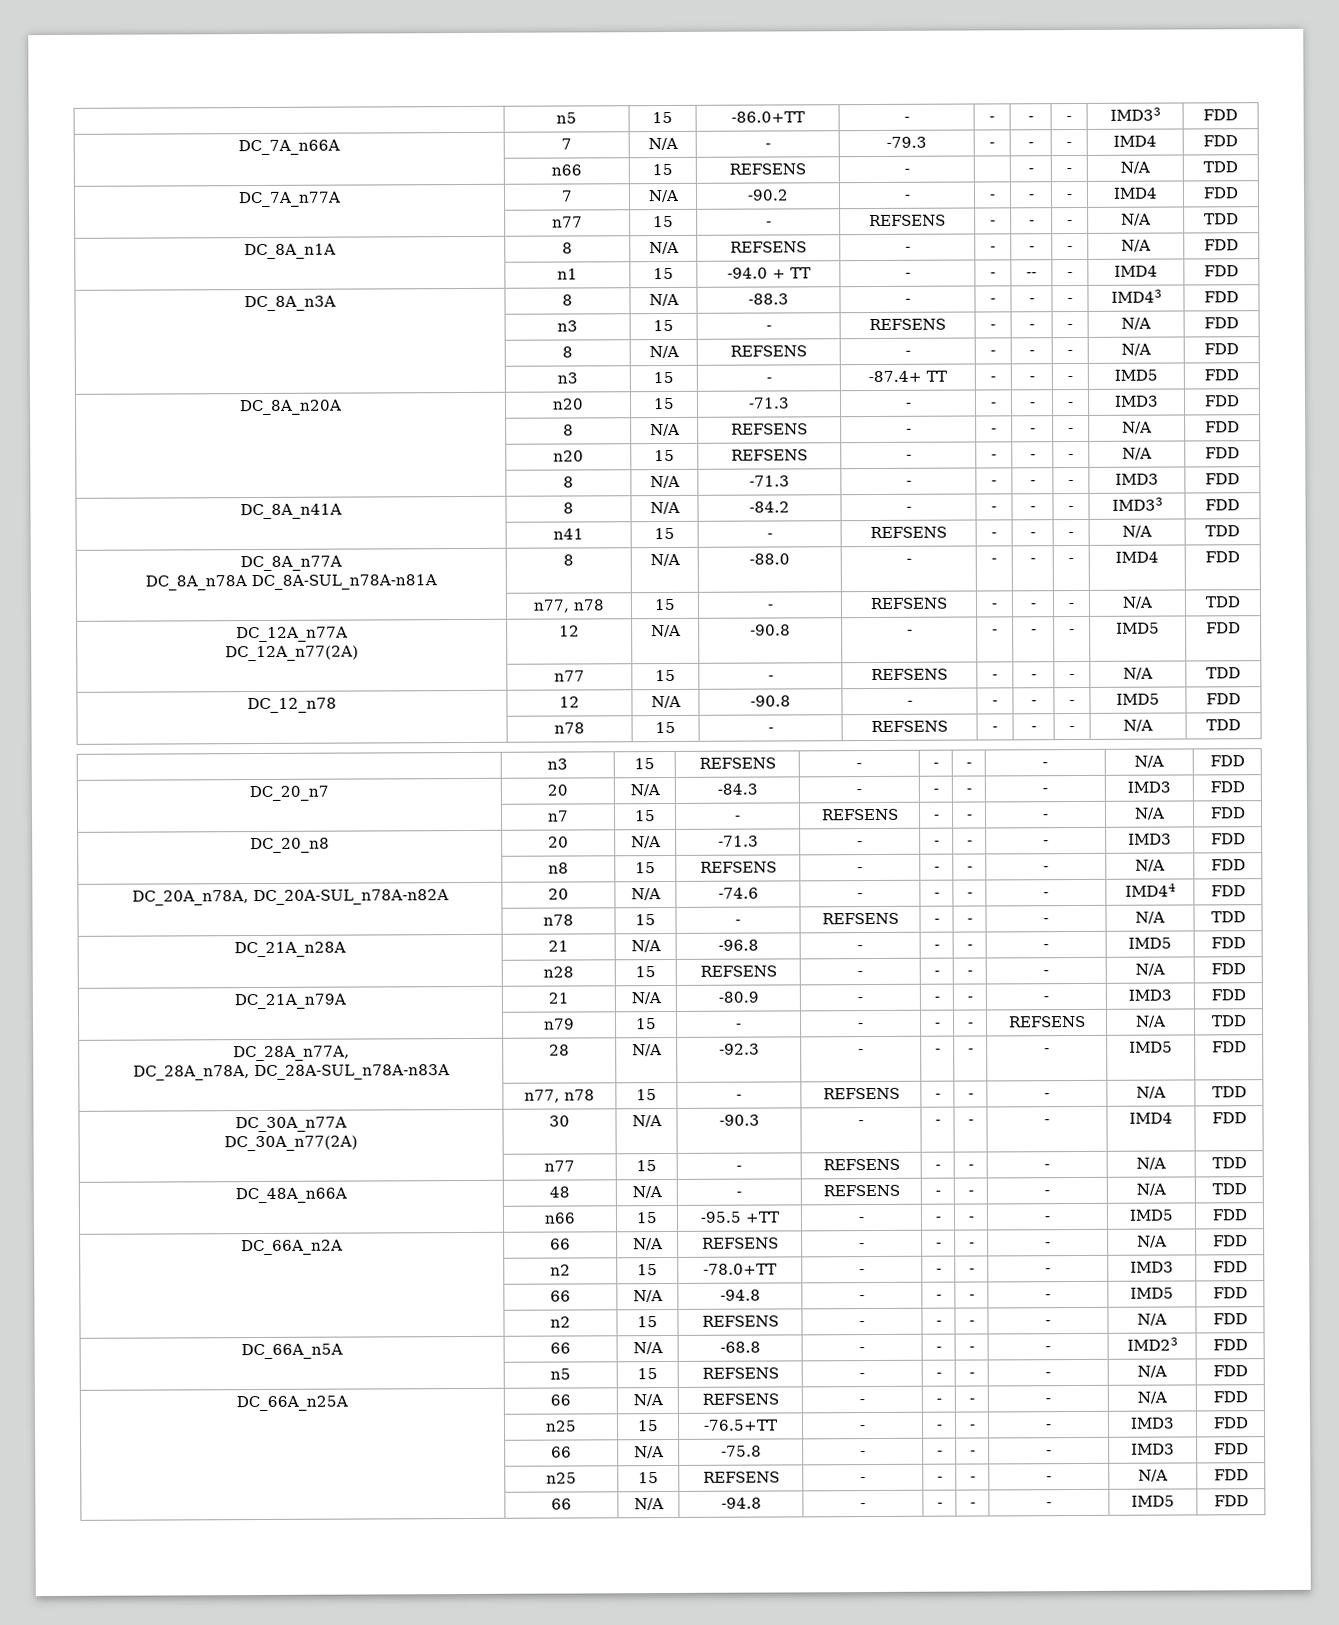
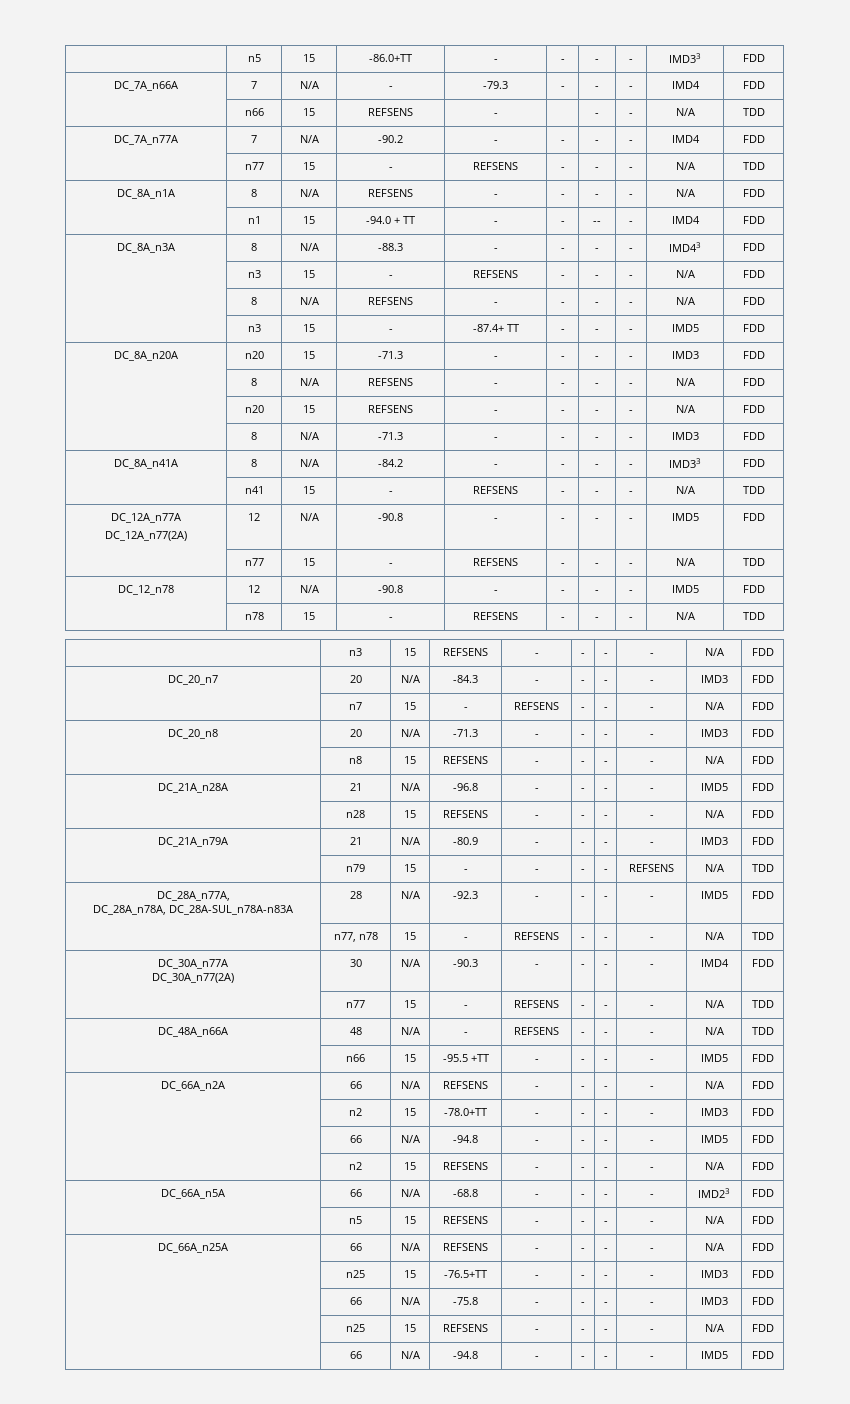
- DC_8A_n77A
- DC_8A_n78A DC_8A-SUL_n78A-n81A | 8 | N/A | -88.0 | - | - | - | - | IMD4 | FDD
- | n77, n78 | 15 | - | REFSENS | - | - | - | N/A | TDD
- DC_20A_n78A, DC_20A-SUL_n78A-n82A | 20 | N/A | -74.6 | - | - | - | - | IMD44 | FDD
- | n78 | 15 | - | REFSENS | - | - | - | N/A | TDD

